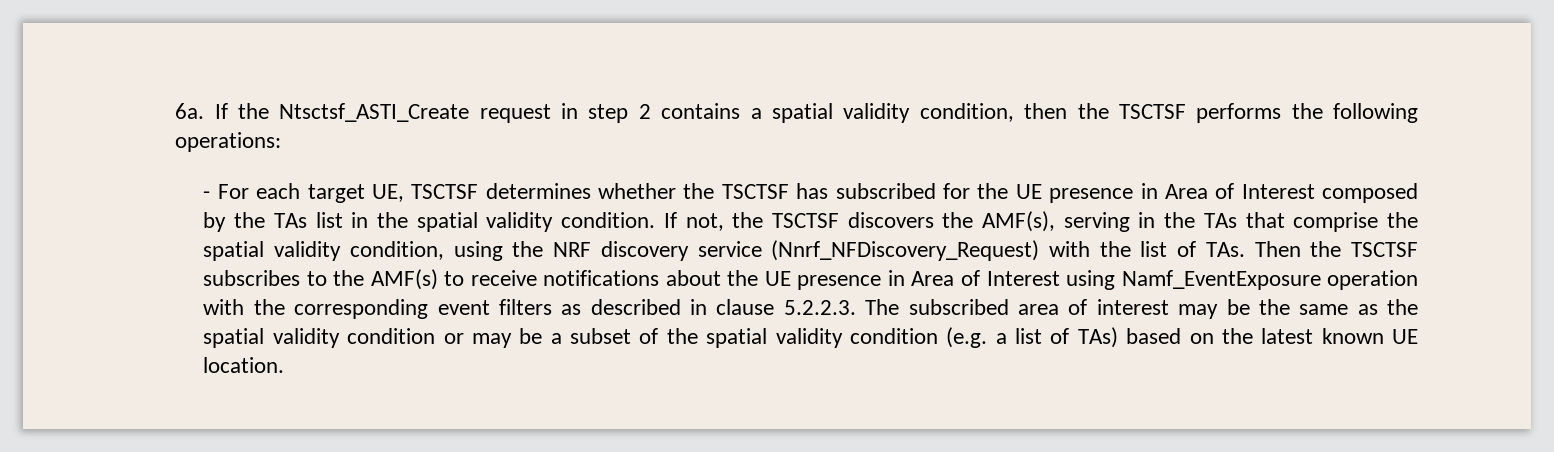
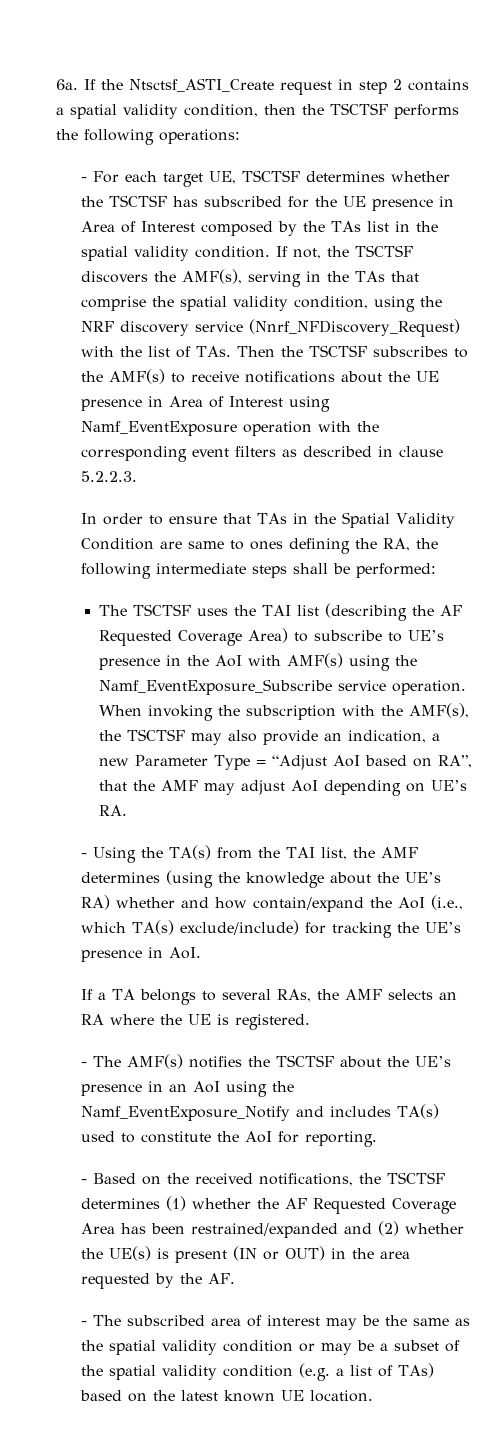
- If not, the TSCTSF discovers the AMF(s), serving in the TAs that comprise the spatial validity condition, using the NRF discovery service (Nnrf_NFDiscovery_Request) with the list of TAs. Then the TSCTSF subscribes to the AMF(s) to receive notifications about the UE presence in Area of Interest using Namf_EventExposure operation with the corresponding event filters as described in clause 5.2.2.3. The subscribed area of interest may be the same as the spatial validity condition or may be a subset of the spatial validity condition (e.g. a list of TAs) based on the latest known UE location.
+ If not, the TSCTSF discovers the AMF(s), serving in the TAs that comprise the spatial validity condition, using the NRF discovery service (Nnrf_NFDiscovery_Request) with the list of TAs. Then the TSCTSF subscribes to the AMF(s) to receive notifications about the UE presence in Area of Interest using Namf_EventExposure operation with the corresponding event filters as described in clause 5.2.2.3.
+ In order to ensure that TAs in the Spatial Validity Condition are same to ones defining the RA, the following intermediate steps shall be performed:
+ The TSCTSF uses the TAI list (describing the AF Requested Coverage Area) to subscribe to UE’s presence in the AoI with AMF(s) using the Namf_EventExposure_Subscribe service operation. When invoking the subscription with the AMF(s), the TSCTSF may also provide an indication, a new Parameter Type = “Adjust AoI based on RA”, that the AMF may adjust AoI depending on UE’s RA.
+ - Using the TA(s) from the TAI list, the AMF determines (using the knowledge about the UE’s RA) whether and how contain/expand the AoI (i.e., which TA(s) exclude/include) for tracking the UE’s presence in AoI.
+ If a TA belongs to several RAs, the AMF selects an RA where the UE is registered.
+ - The AMF(s) notifies the TSCTSF about the UE’s presence in an AoI using the Namf_EventExposure_Notify and includes TA(s) used to constitute the AoI for reporting.
+ - Based on the received notifications, the TSCTSF determines (1) whether the AF Requested Coverage Area has been restrained/expanded and (2) whether the UE(s) is present (IN or OUT) in the area requested by the AF.
+ - The subscribed area of interest may be the same as the spatial validity condition or may be a subset of the spatial validity condition (e.g. a list of TAs) based on the latest known UE location.

